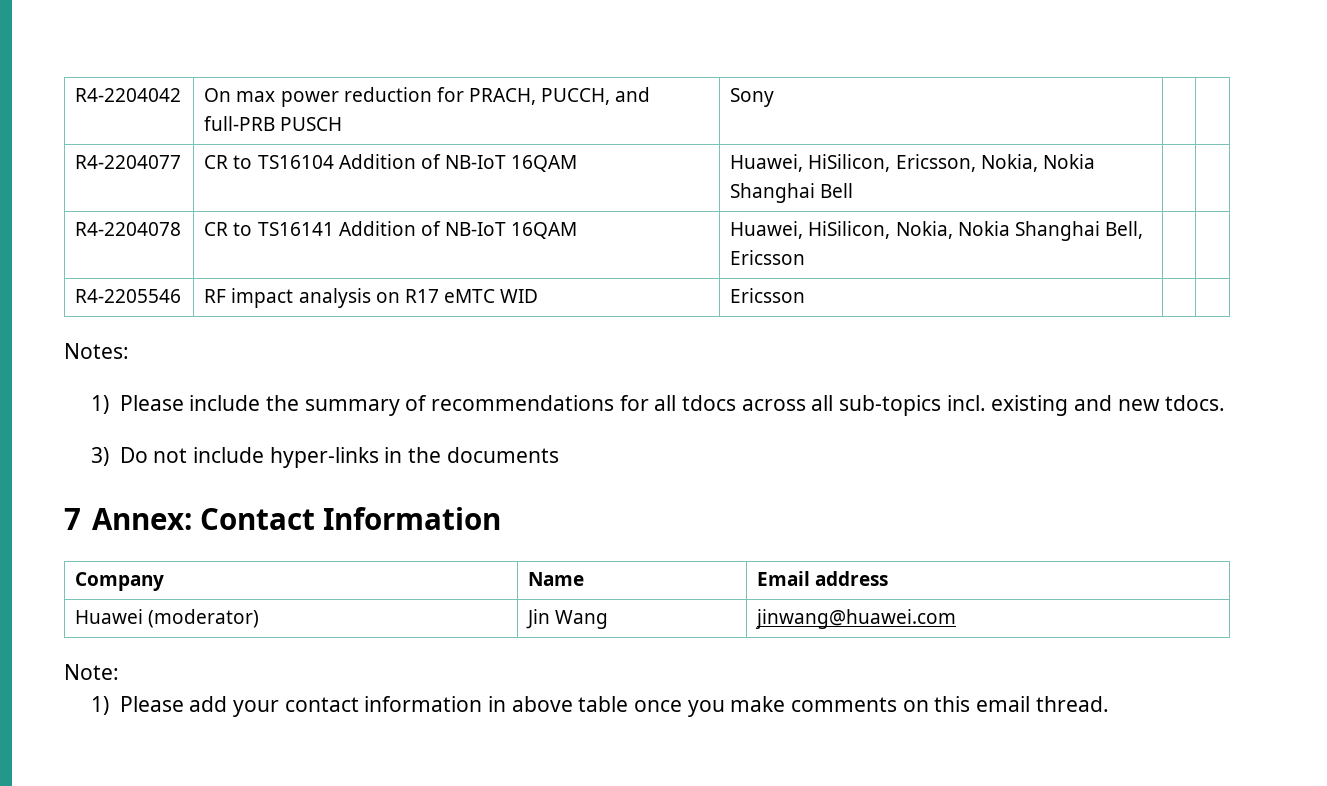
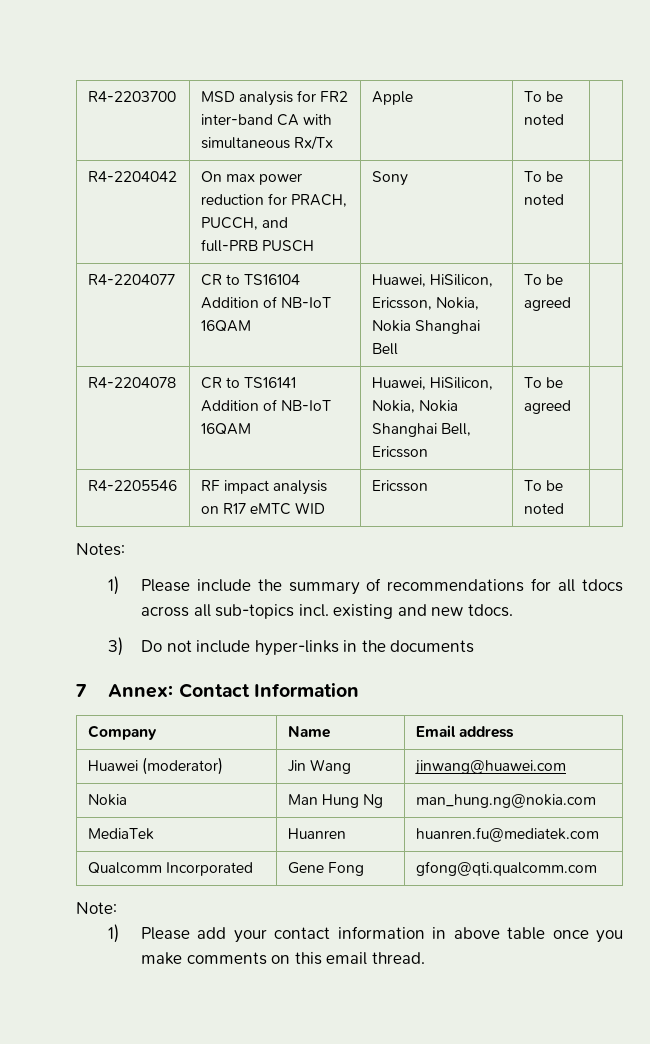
+ R4-2203700 | MSD analysis for FR2 inter-band CA with simultaneous Rx/Tx | Apple | To be noted |
- R4-2204042 | On max power reduction for PRACH, PUCCH, and full-PRB PUSCH | Sony | |
+ R4-2204042 | On max power reduction for PRACH, PUCCH, and full-PRB PUSCH | Sony | To be noted |
- R4-2204077 | CR to TS16104 Addition of NB-IoT 16QAM | Huawei, HiSilicon, Ericsson, Nokia, Nokia Shanghai Bell | |
+ R4-2204077 | CR to TS16104 Addition of NB-IoT 16QAM | Huawei, HiSilicon, Ericsson, Nokia, Nokia Shanghai Bell | To be agreed |
- R4-2204078 | CR to TS16141 Addition of NB-IoT 16QAM | Huawei, HiSilicon, Nokia, Nokia Shanghai Bell, Ericsson | |
+ R4-2204078 | CR to TS16141 Addition of NB-IoT 16QAM | Huawei, HiSilicon, Nokia, Nokia Shanghai Bell, Ericsson | To be agreed |
- R4-2205546 | RF impact analysis on R17 eMTC WID | Ericsson | |
+ R4-2205546 | RF impact analysis on R17 eMTC WID | Ericsson | To be noted |
+ Nokia | Man Hung Ng | man_hung.ng@nokia.com
+ MediaTek | Huanren | huanren.fu@mediatek.com
+ Qualcomm Incorporated | Gene Fong | gfong@qti.qualcomm.com

